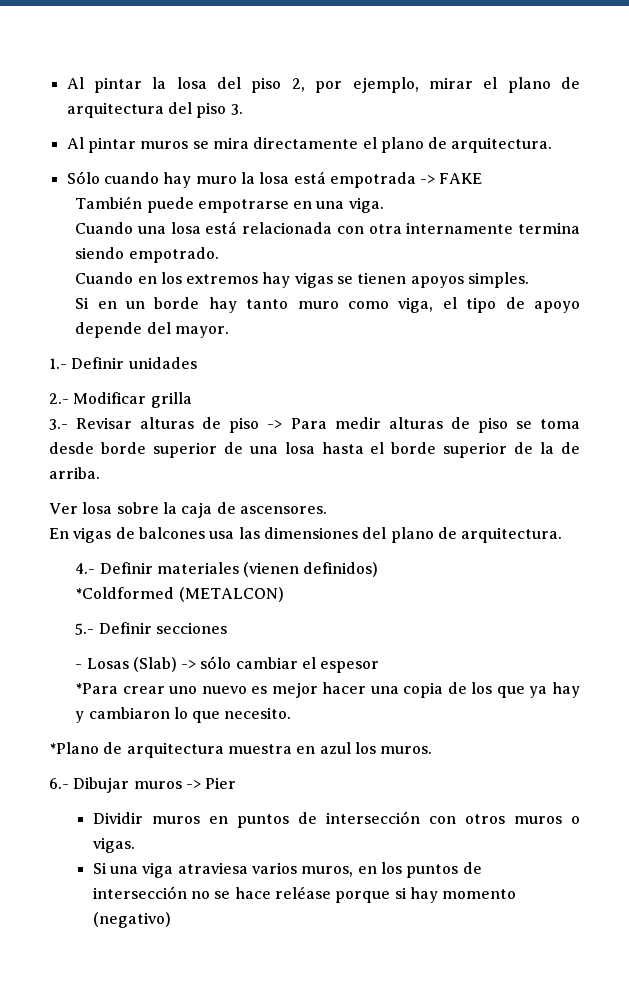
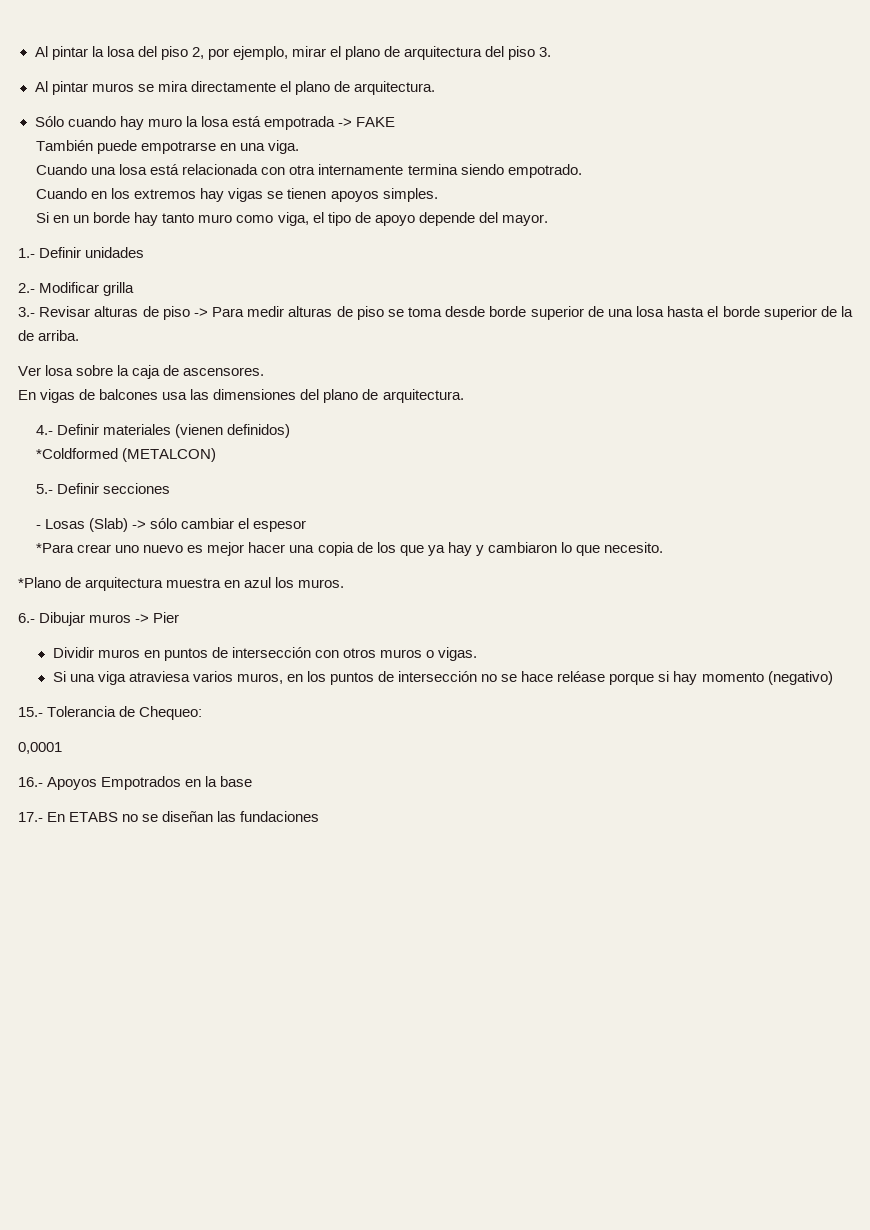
+ 15.- Tolerancia de Chequeo:
+ 0,0001
+ 16.- Apoyos Empotrados en la base
+ 17.- En ETABS no se diseñan las fundaciones

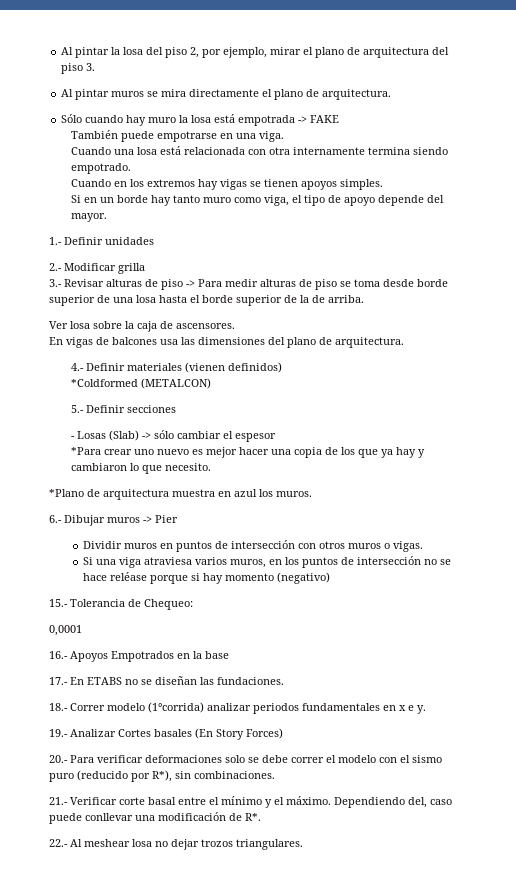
- 17.- En ETABS no se diseñan las fundaciones
+ 17.- En ETABS no se diseñan las fundaciones.
+ 18.- Correr modelo (1°corrida) analizar periodos fundamentales en x e y.
+ 19.- Analizar Cortes basales (En Story Forces)
+ 20.- Para verificar deformaciones solo se debe correr el modelo con el sismo puro (reducido por R*), sin combinaciones.
+ 21.- Verificar corte basal entre el mínimo y el máximo. Dependiendo del, caso puede conllevar una modificación de R*.
+ 22.- Al meshear losa no dejar trozos triangulares.

